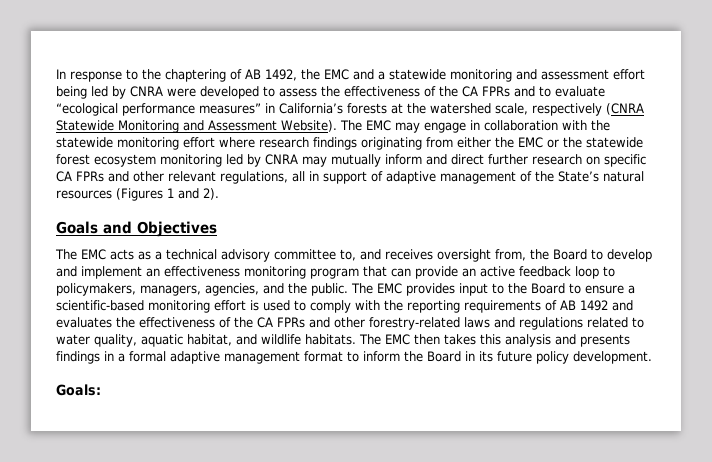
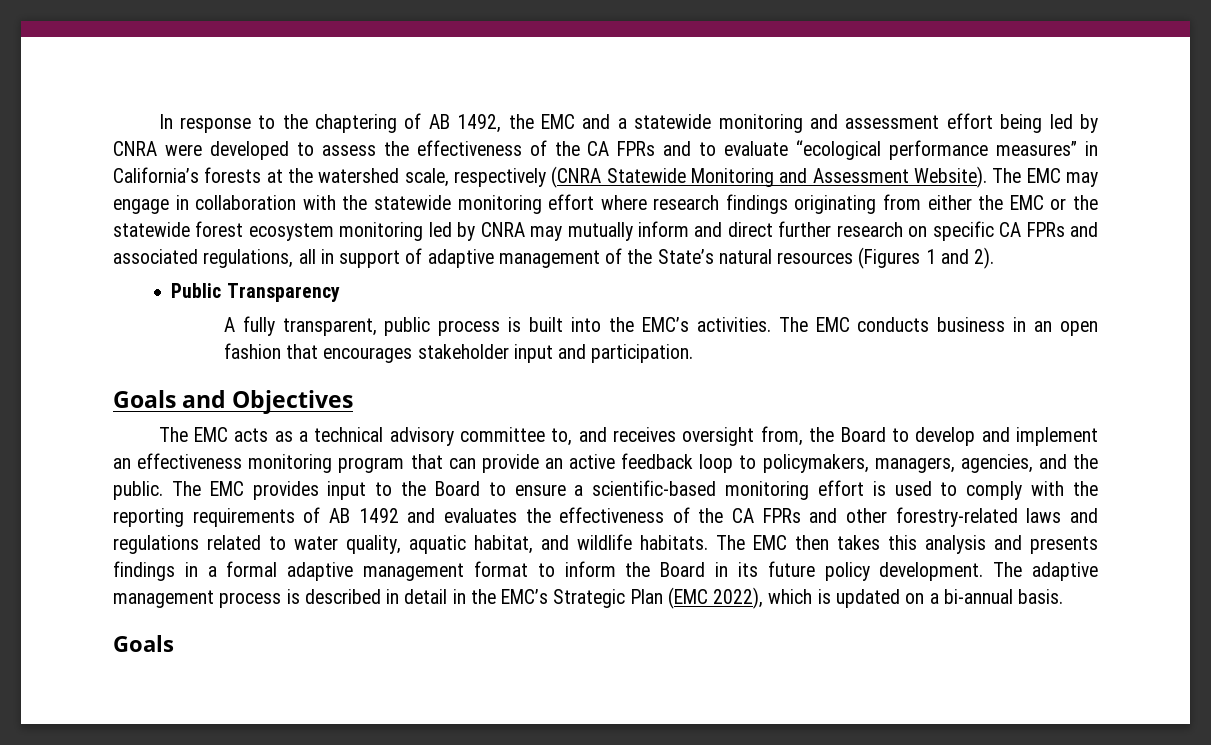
- The EMC may engage in collaboration with the statewide monitoring effort where research findings originating from either the EMC or the statewide forest ecosystem monitoring led by CNRA may mutually inform and direct further research on specific CA FPRs and other relevant regulations, all in support of adaptive management of the State’s natural resources (Figures 1 and 2).
+ The EMC may engage in collaboration with the statewide monitoring effort where research findings originating from either the EMC or the statewide forest ecosystem monitoring led by CNRA may mutually inform and direct further research on specific CA FPRs and associated regulations, all in support of adaptive management of the State’s natural resources (Figures 1 and 2).
+ Public Transparency
+ A fully transparent, public process is built into the EMC’s activities. The EMC conducts business in an open fashion that encourages stakeholder input and participation.
- The EMC then takes this analysis and presents findings in a formal adaptive management format to inform the Board in its future policy development.
- Goals:
+ The EMC then takes this analysis and presents findings in a formal adaptive management format to inform the Board in its future policy development. The adaptive management process is described in detail in the EMC’s Strategic Plan (EMC 2022), which is updated on a bi-annual basis.
+ Goals

